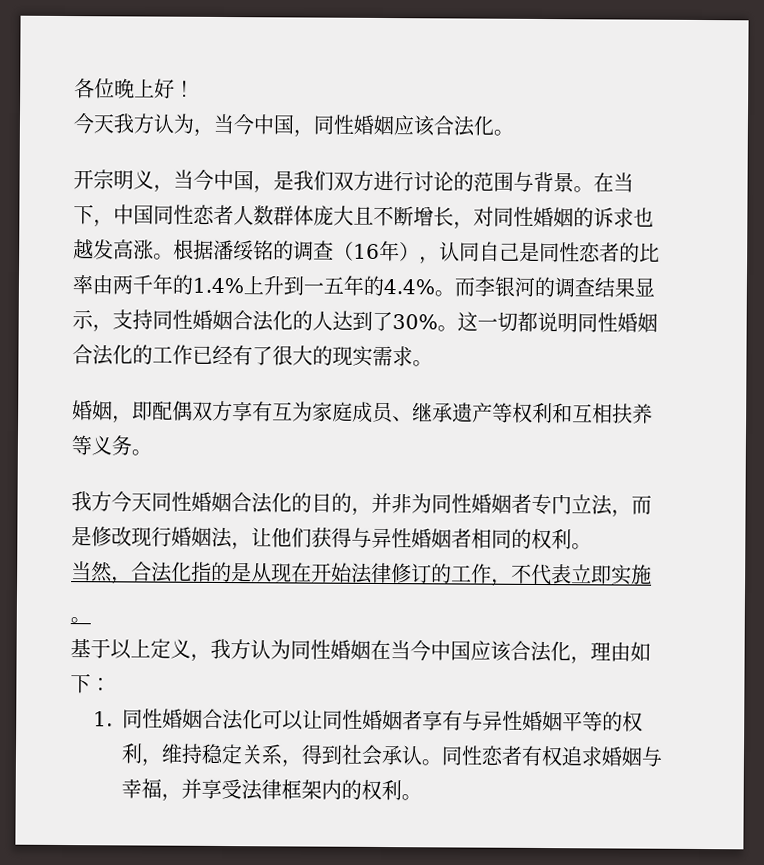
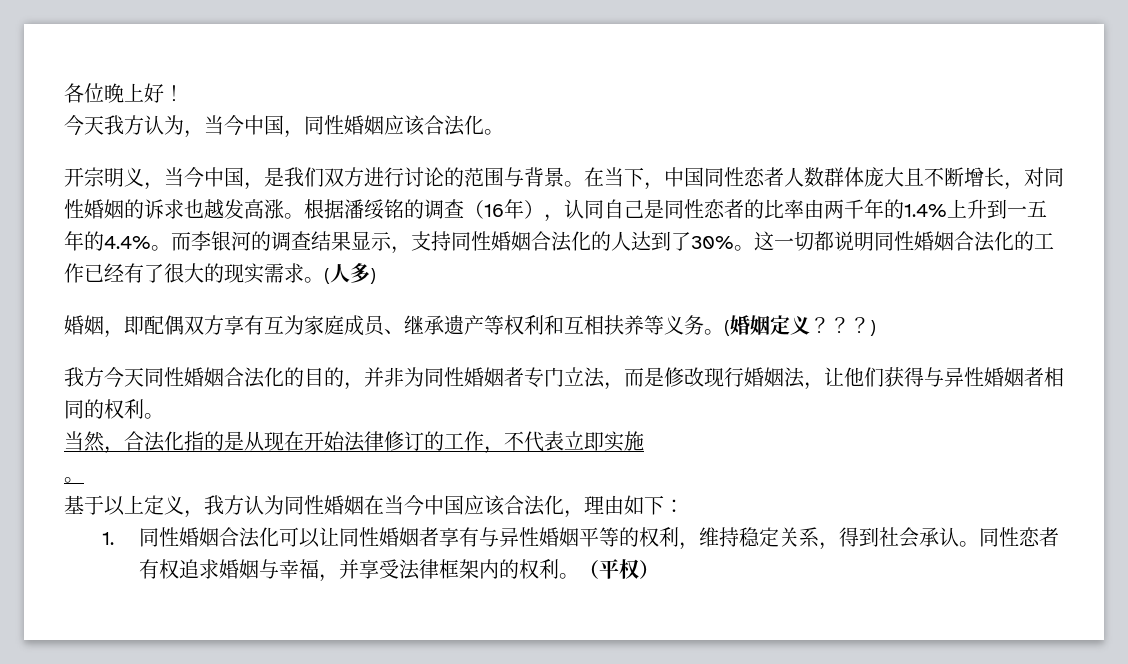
+ (人多)
+ (婚姻定义？？？)
+ （平权）

